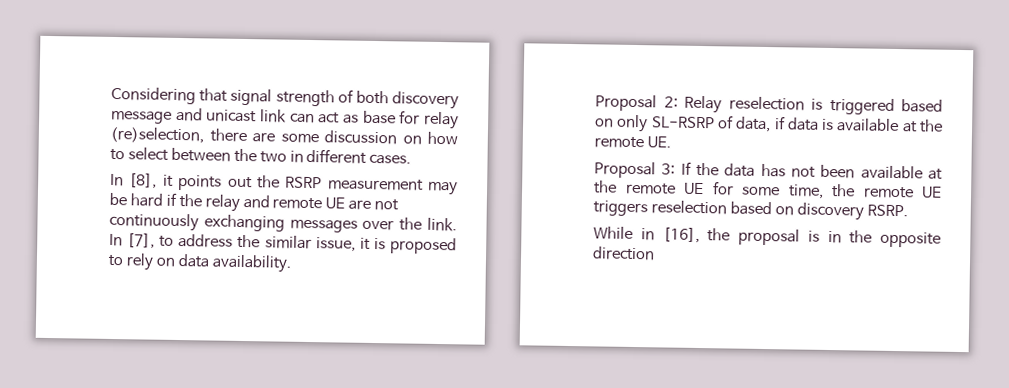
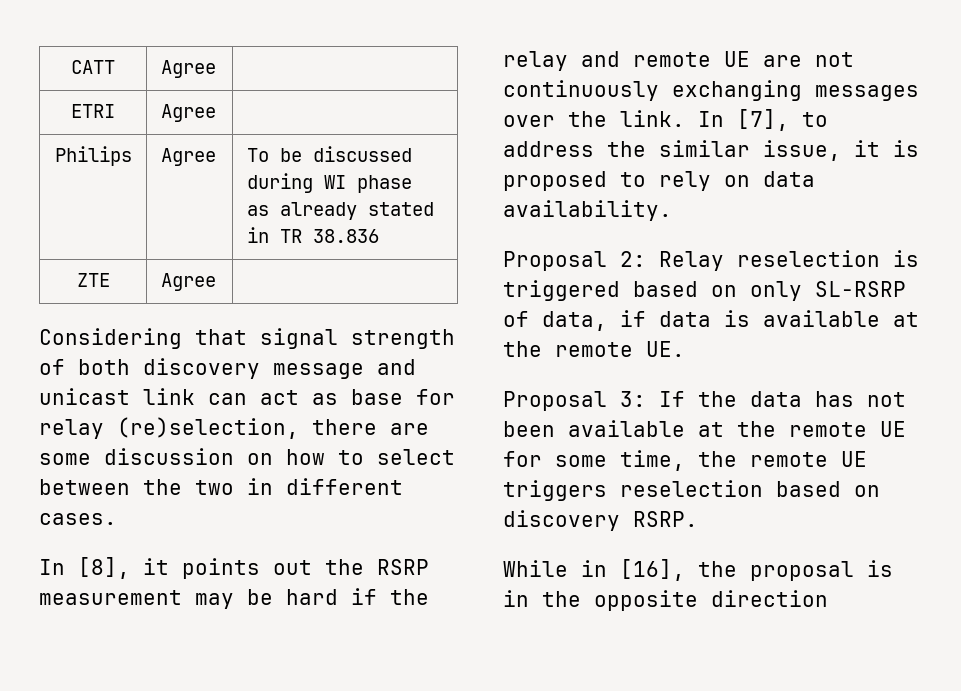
+ CATT | Agree |
+ ETRI | Agree |
+ Philips | Agree | To be discussed during WI phase as already stated in TR 38.836
+ ZTE | Agree |

